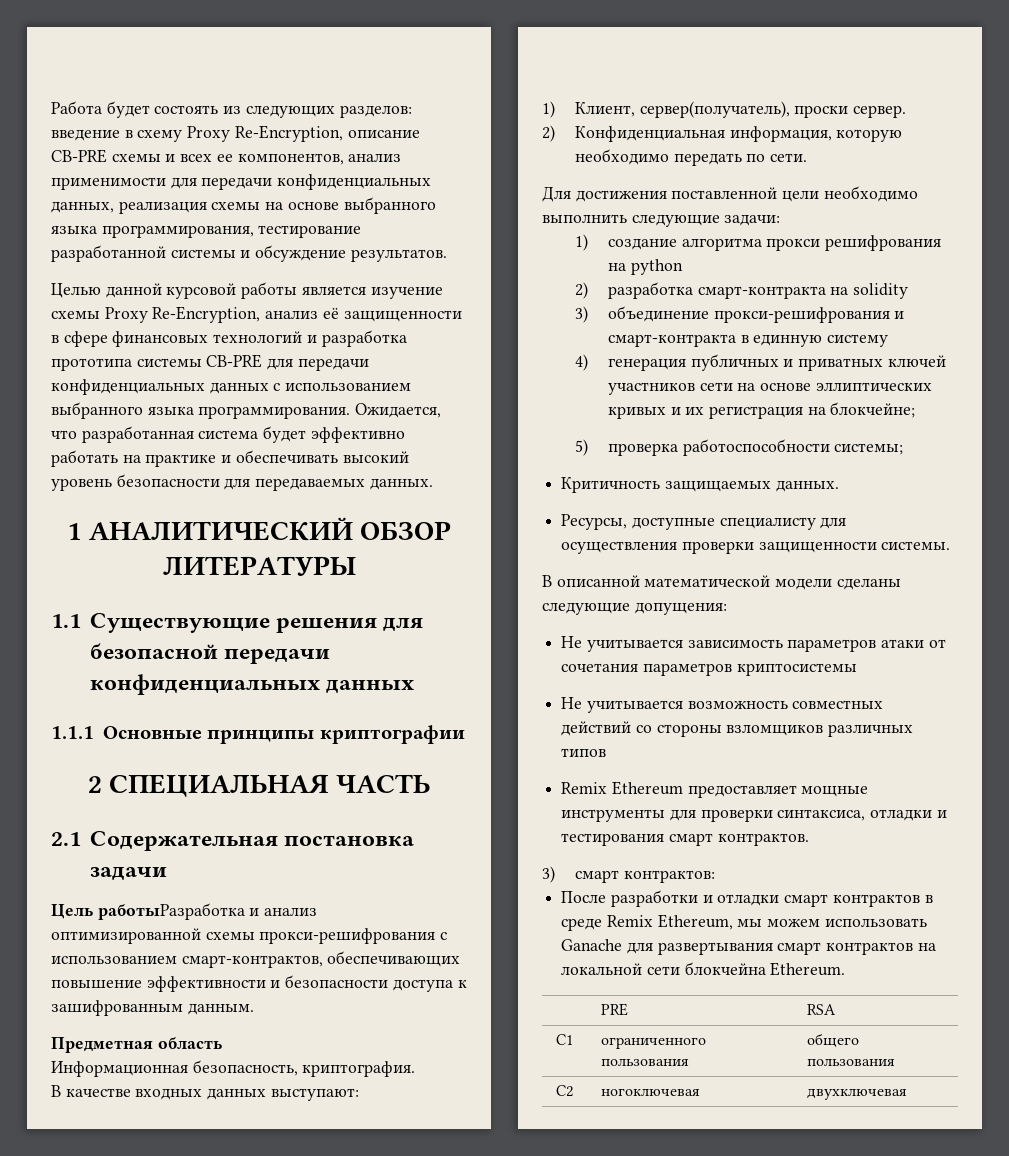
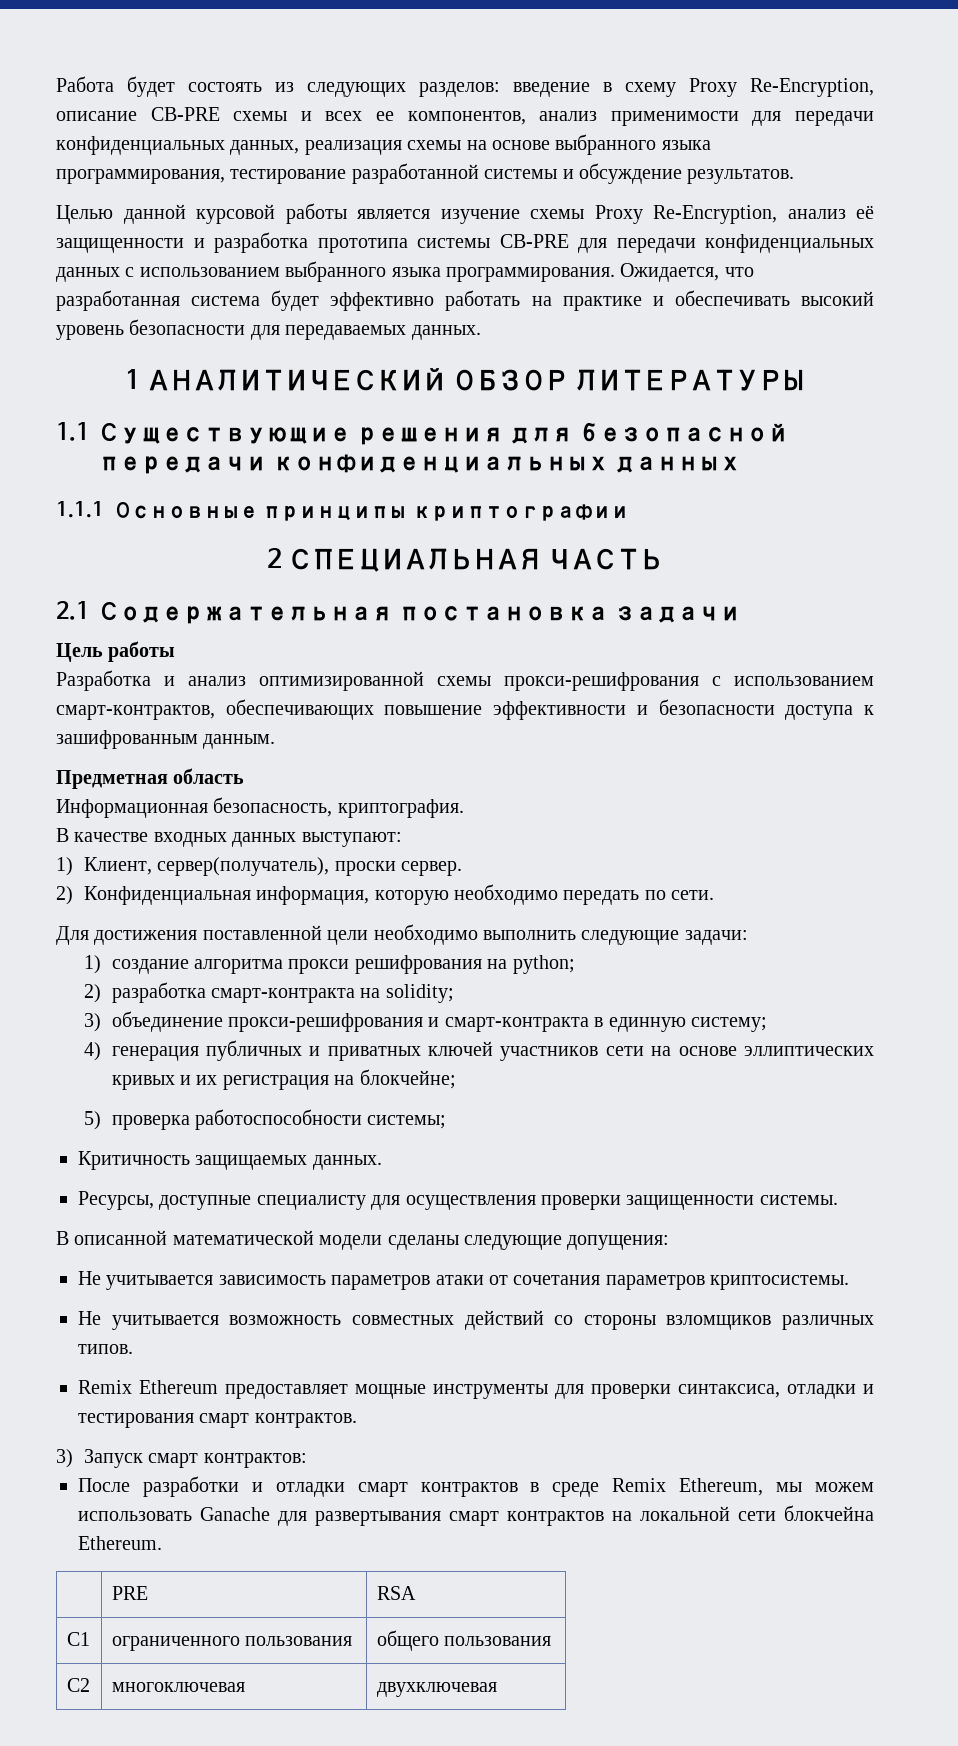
- Целью данной курсовой работы является изучение схемы Proxy Re-Encryption, анализ её защищенности в сфере финансовых технологий и разработка прототипа системы CB-PRE для передачи конфиденциальных данных с использованием выбранного языка программирования.
+ Целью данной курсовой работы является изучение схемы Proxy Re-Encryption, анализ её защищенности и разработка прототипа системы CB-PRE для передачи конфиденциальных данных с использованием выбранного языка программирования.
- Цель работыРазработка и анализ оптимизированной схемы прокси-решифрования с использованием смарт-контрактов, обеспечивающих повышение эффективности и безопасности доступа к зашифрованным данным.
+ Цель работы
+ Разработка и анализ оптимизированной схемы прокси-решифрования с использованием смарт-контрактов, обеспечивающих повышение эффективности и безопасности доступа к зашифрованным данным.
- 1) создание алгоритма прокси решифрования на python
+ 1) создание алгоритма прокси решифрования на python;
- 2) разработка смарт-контракта на solidity
+ 2) разработка смарт-контракта на solidity;
- 3) объединение прокси-решифрования и смарт-контракта в единную систему
+ 3) объединение прокси-решифрования и смарт-контракта в единную систему;
- Не учитывается зависимость параметров атаки от сочетания параметров криптосистемы
+ Не учитывается зависимость параметров атаки от сочетания параметров криптосистемы.
- Не учитывается возможность совместных действий со стороны взломщиков различных типов
+ Не учитывается возможность совместных действий со стороны взломщиков различных типов.
- 3) смарт контрактов:
+ 3) Запуск смарт контрактов:
- C2 | ногоключевая | двухключевая
+ C2 | многоключевая | двухключевая

